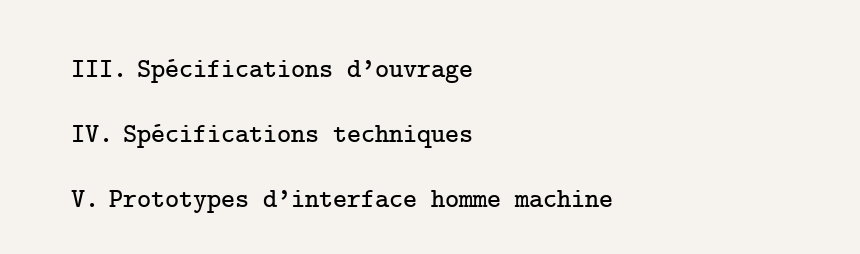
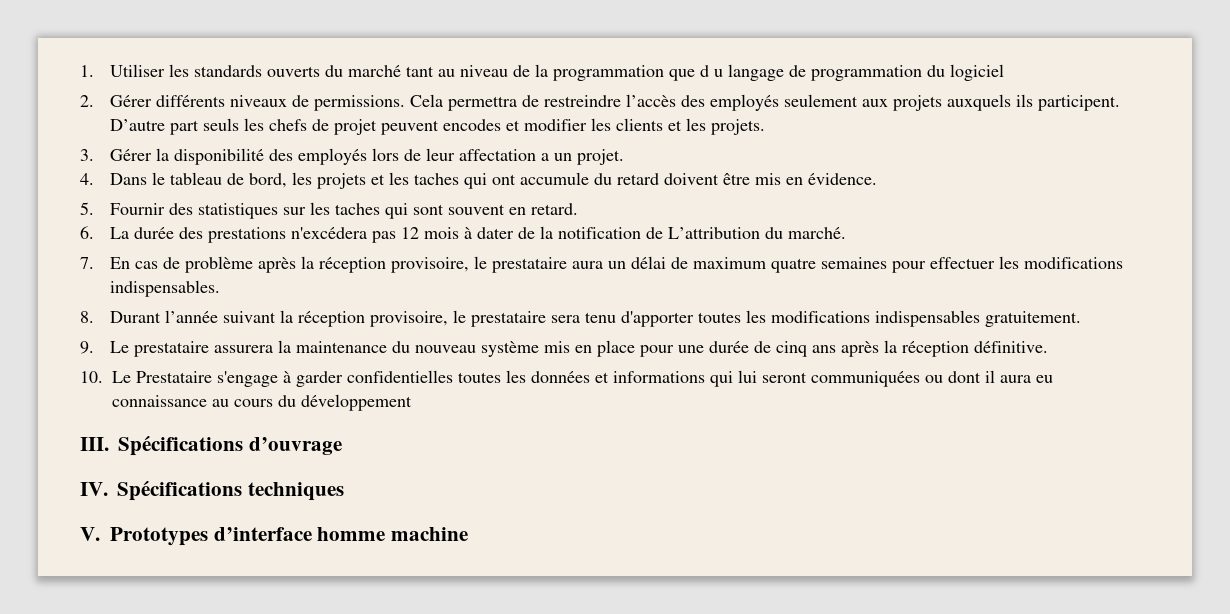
+ 1. Utiliser les standards ouverts du marché tant au niveau de la programmation que d u langage de programmation du logiciel
+ 2. Gérer différents niveaux de permissions. Cela permettra de restreindre l’accès des employés seulement aux projets auxquels ils participent. D’autre part seuls les chefs de projet peuvent encodes et modifier les clients et les projets.
+ 3. Gérer la disponibilité des employés lors de leur affectation a un projet.
+ 4. Dans le tableau de bord, les projets et les taches qui ont accumule du retard doivent être mis en évidence.
+ 5. Fournir des statistiques sur les taches qui sont souvent en retard.
+ 6. La durée des prestations n'excédera pas 12 mois à dater de la notification de L’attribution du marché.
+ 7. En cas de problème après la réception provisoire, le prestataire aura un délai de maximum quatre semaines pour effectuer les modifications indispensables.
+ 8. Durant l’année suivant la réception provisoire, le prestataire sera tenu d'apporter toutes les modifications indispensables gratuitement.
+ 9. Le prestataire assurera la maintenance du nouveau système mis en place pour une durée de cinq ans après la réception définitive.
+ 10. Le Prestataire s'engage à garder confidentielles toutes les données et informations qui lui seront communiquées ou dont il aura eu connaissance au cours du développement

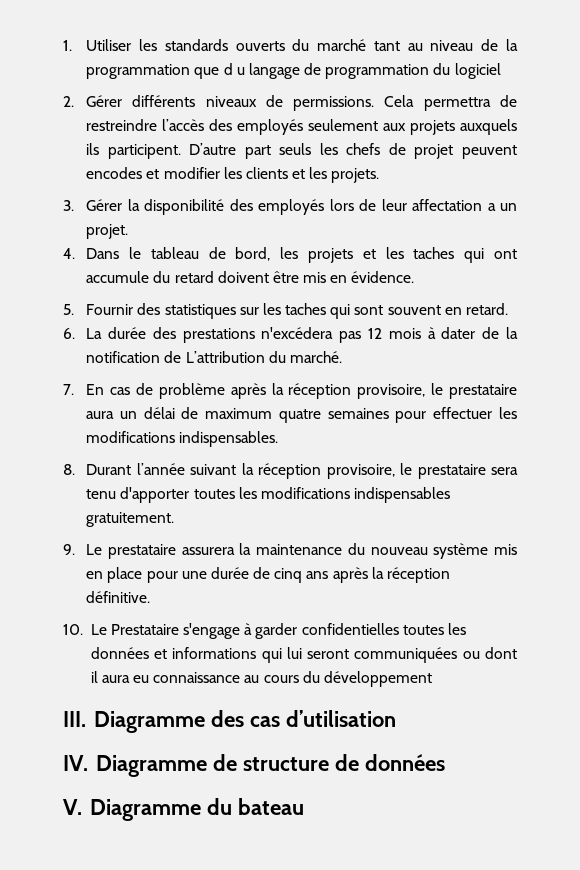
- III. Spécifications d’ouvrage
- IV. Spécifications techniques
- V. Prototypes d’interface homme machine
+ III. Diagramme des cas d’utilisation
+ IV. Diagramme de structure de données
+ V. Diagramme du bateau

